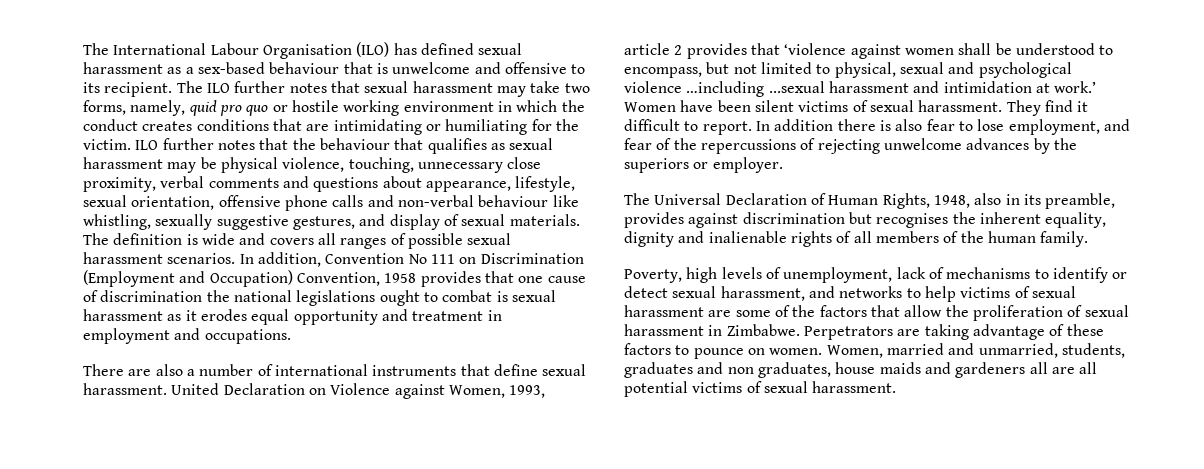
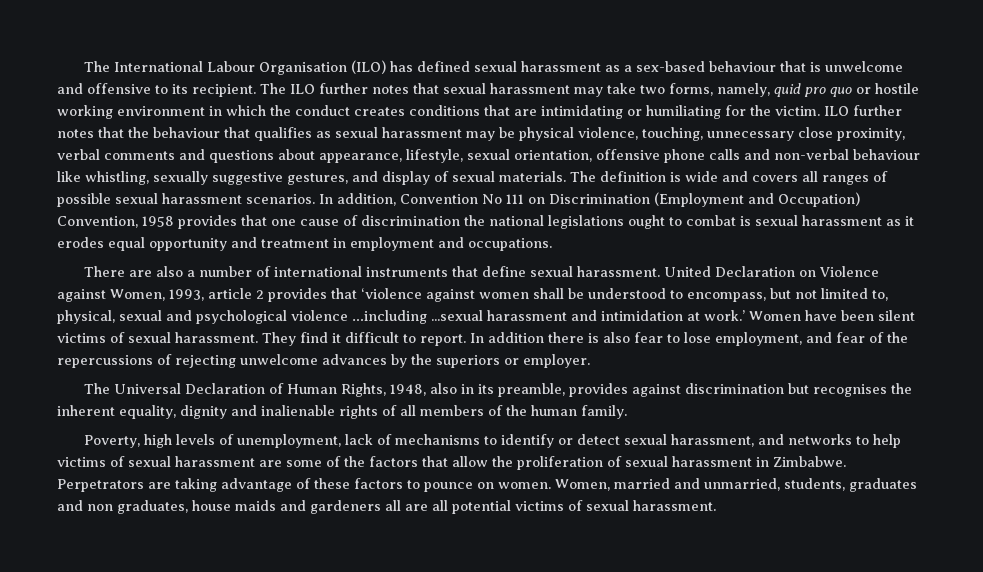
- United Declaration on Violence against Women, 1993, article 2 provides that ‘violence against women shall be understood to encompass, but not limited to physical, sexual and psychological violence …including ...sexual harassment and intimidation at work.’
+ United Declaration on Violence against Women, 1993, article 2 provides that ‘violence against women shall be understood to encompass, but not limited to, physical, sexual and psychological violence …including ...sexual harassment and intimidation at work.’

